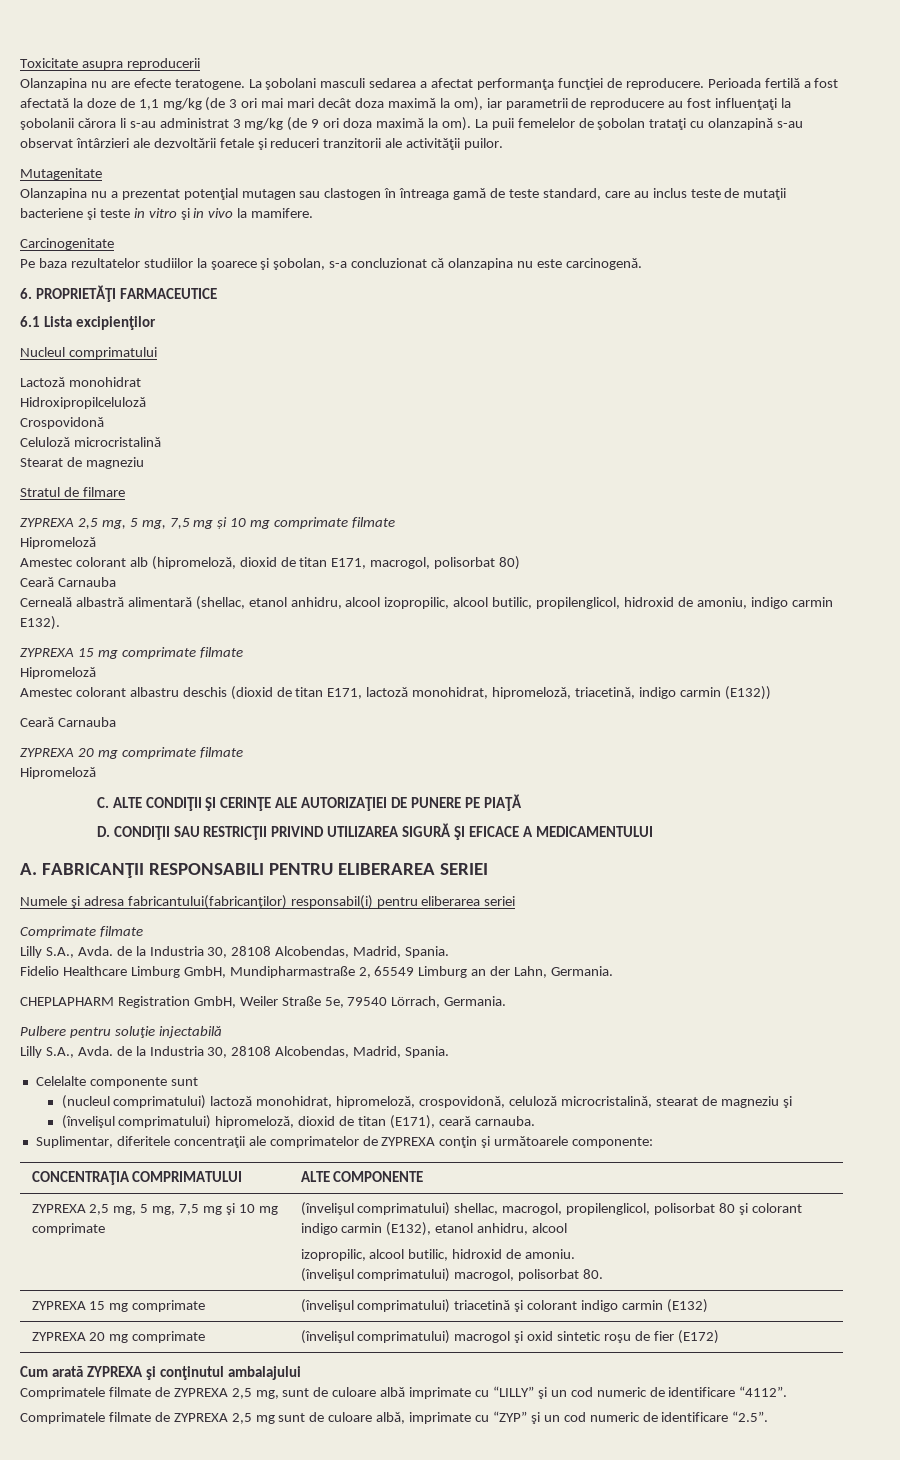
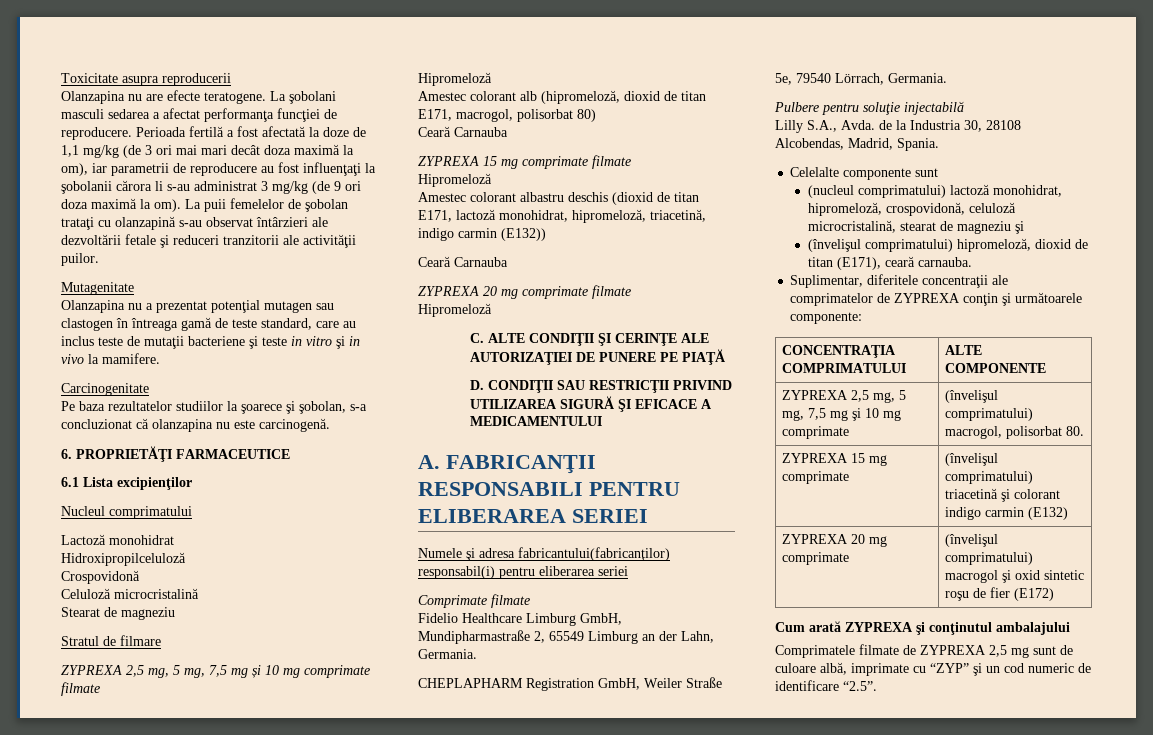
- Cerneală albastră alimentară (shellac, etanol anhidru, alcool izopropilic, alcool butilic, propilenglicol, hidroxid de amoniu, indigo carmin E132).
  Comprimate filmate
- Lilly S.A., Avda. de la Industria 30, 28108 Alcobendas, Madrid, Spania.
- ZYPREXA 2,5 mg, 5 mg, 7,5 mg şi 10 mg comprimate | (învelişul comprimatului) shellac, macrogol, propilenglicol, polisorbat 80 şi colorant indigo carmin (E132), etanol anhidru, alcool
- izopropilic, alcool butilic, hidroxid de amoniu.
- (învelişul comprimatului) macrogol, polisorbat 80.
+ ZYPREXA 2,5 mg, 5 mg, 7,5 mg şi 10 mg comprimate | (învelişul comprimatului) macrogol, polisorbat 80.
- Comprimatele filmate de ZYPREXA 2,5 mg, sunt de culoare albă imprimate cu “LILLY” şi un cod numeric de identificare “4112”.

